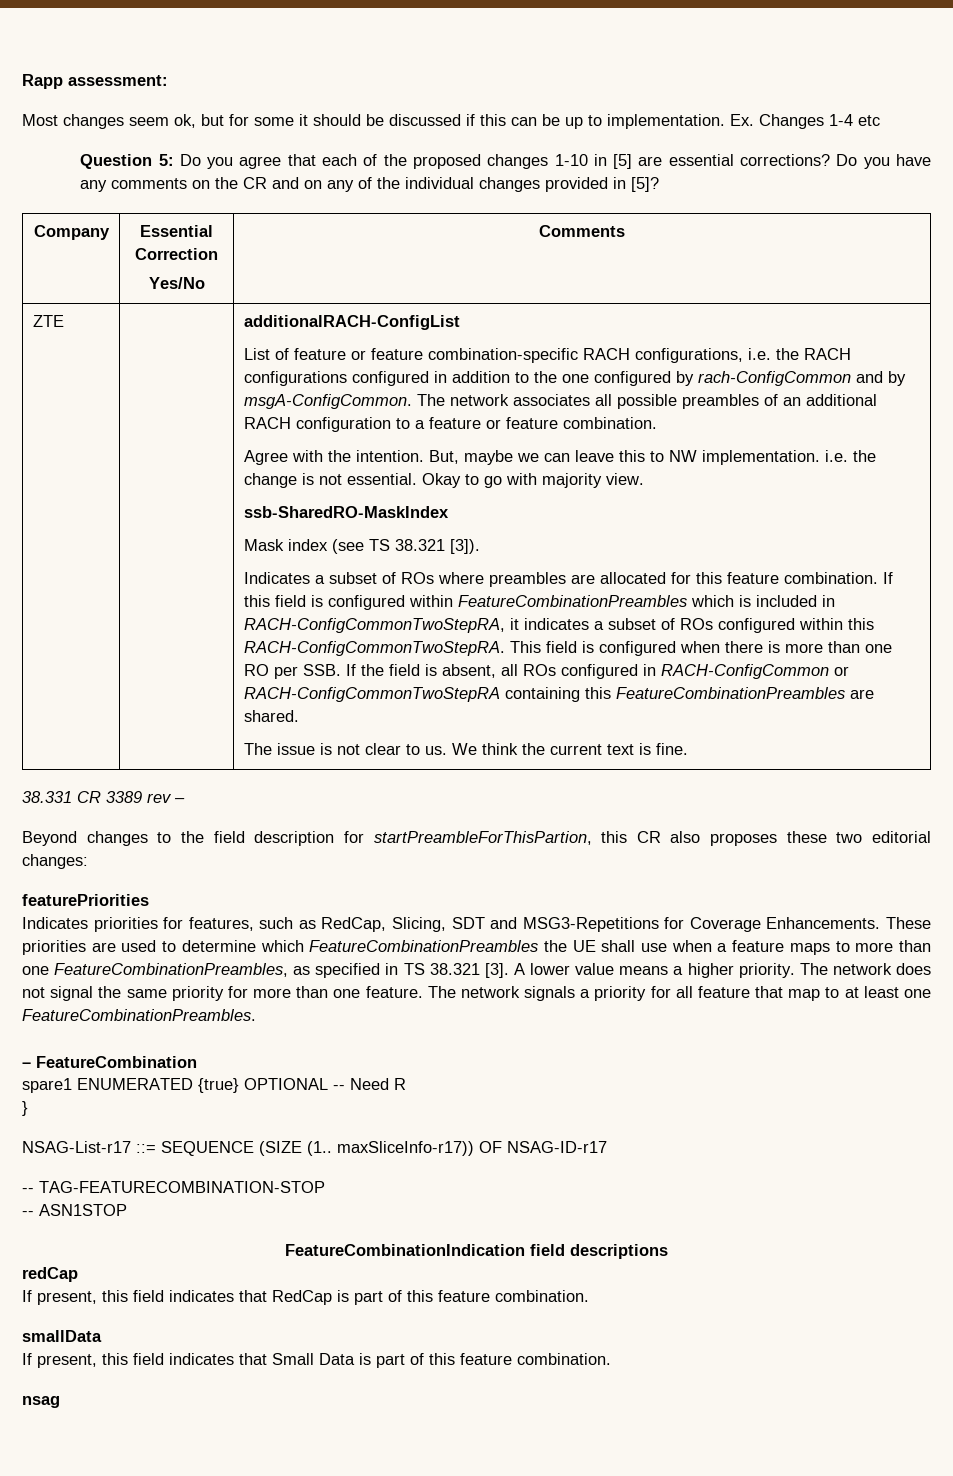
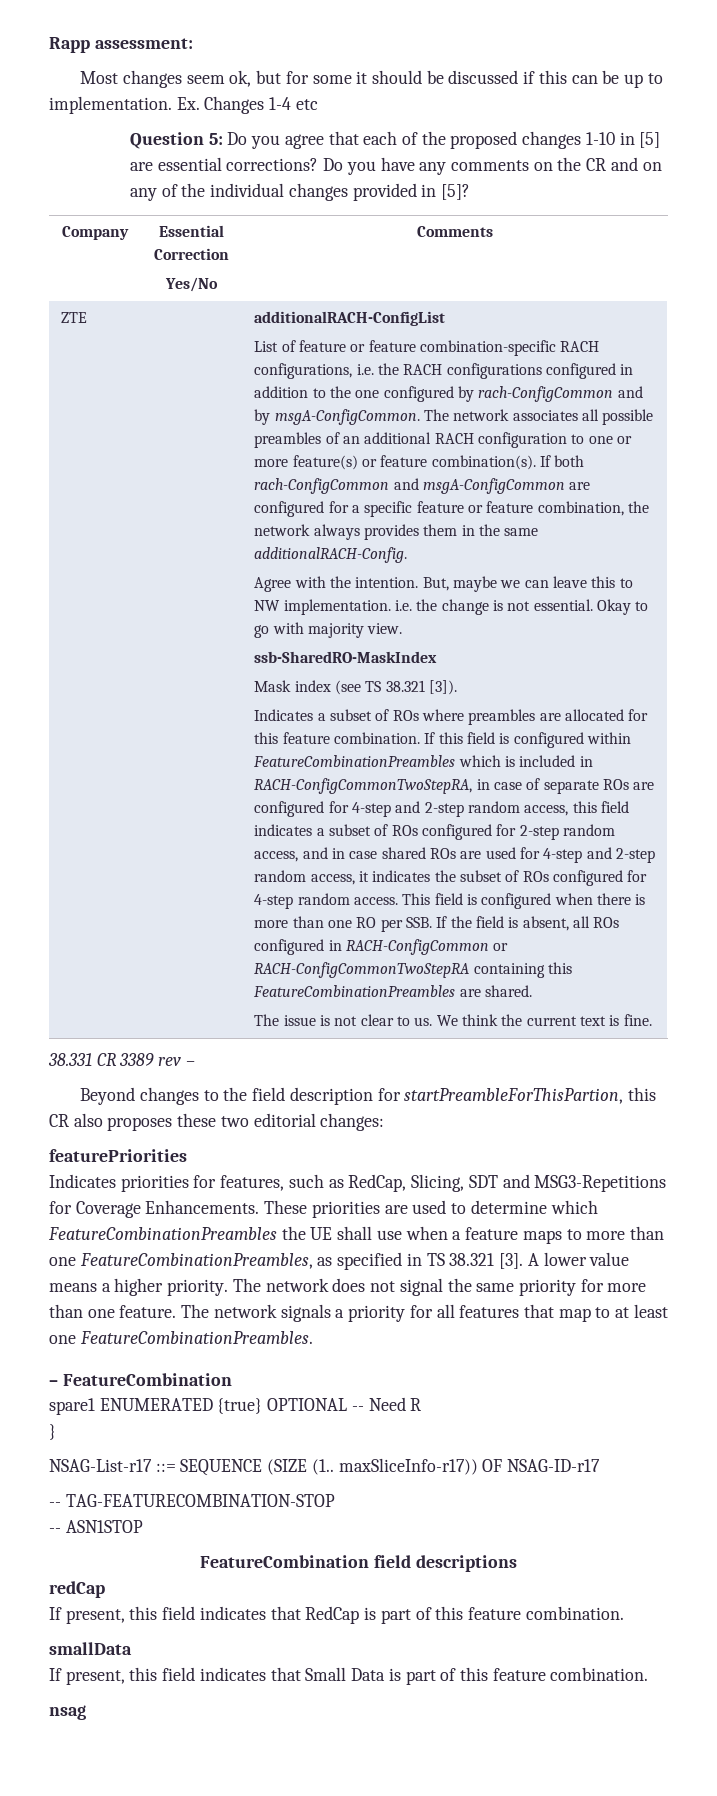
- The network associates all possible preambles of an additional RACH configuration to a feature or feature combination.
+ The network associates all possible preambles of an additional RACH configuration to one or more feature(s) or feature combination(s). If both rach-ConfigCommon and msgA-ConfigCommon are configured for a specific feature or feature combination, the network always provides them in the same additionalRACH-Config.
- If this field is configured within FeatureCombinationPreambles which is included in RACH-ConfigCommonTwoStepRA, it indicates a subset of ROs configured within this RACH-ConfigCommonTwoStepRA.
+ If this field is configured within FeatureCombinationPreambles which is included in RACH-ConfigCommonTwoStepRA, in case of separate ROs are configured for 4-step and 2-step random access, this field indicates a subset of ROs configured for 2-step random access, and in case shared ROs are used for 4-step and 2-step random access, it indicates the subset of ROs configured for 4-step random access.
- The network signals a priority for all feature that map to at least one FeatureCombinationPreambles.
+ The network signals a priority for all features that map to at least one FeatureCombinationPreambles.
- FeatureCombinationIndication field descriptions
+ FeatureCombination field descriptions

